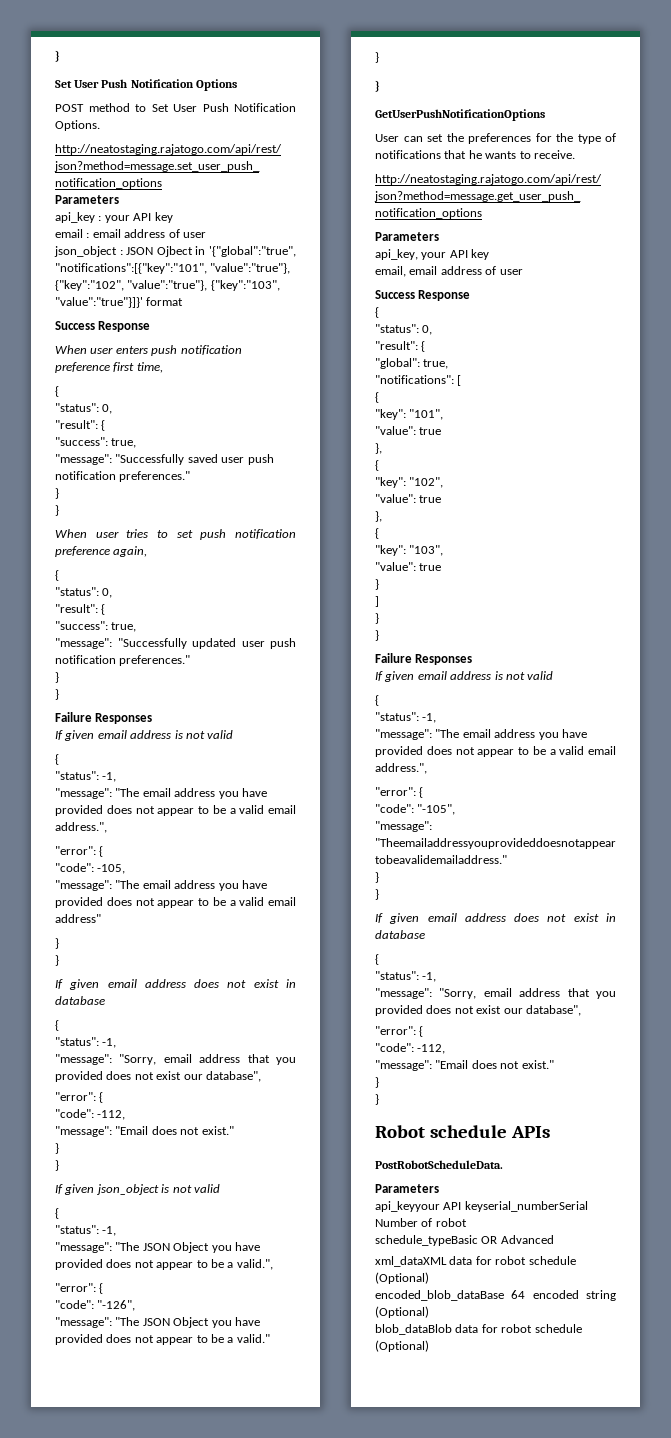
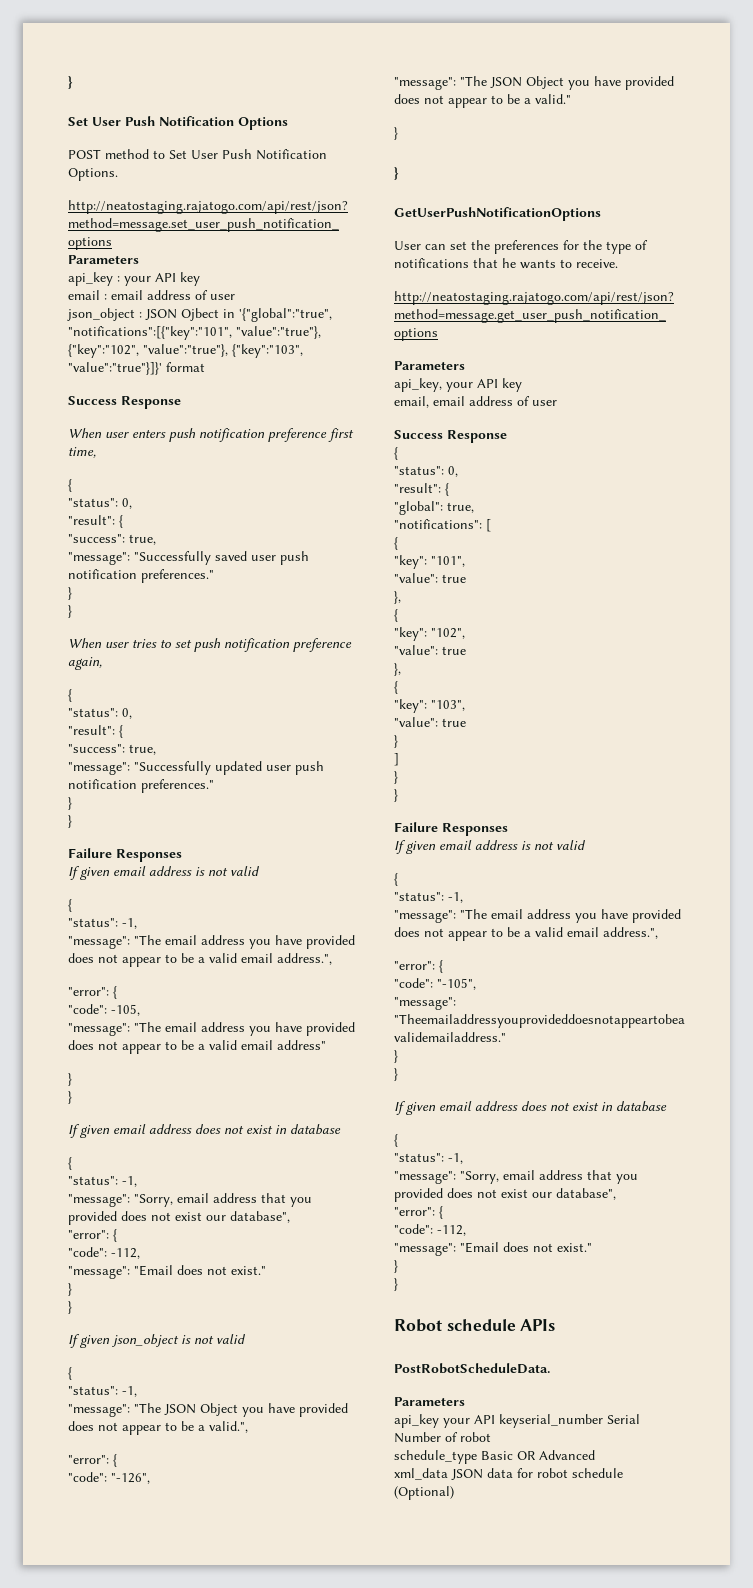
- api_keyyour API keyserial_numberSerial Number of robot
+ api_key your API keyserial_number Serial Number of robot
- schedule_typeBasic OR Advanced
+ schedule_type Basic OR Advanced
- xml_dataXML data for robot schedule (Optional)
- encoded_blob_dataBase 64 encoded string (Optional)
- blob_dataBlob data for robot schedule (Optional)
+ xml_data JSON data for robot schedule (Optional)

